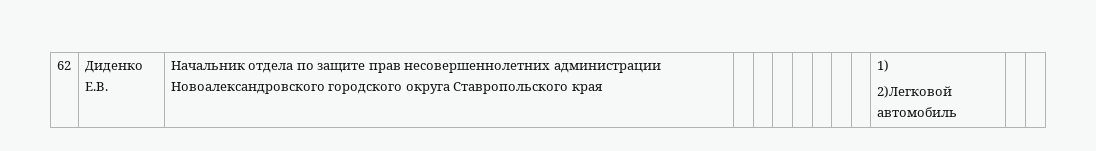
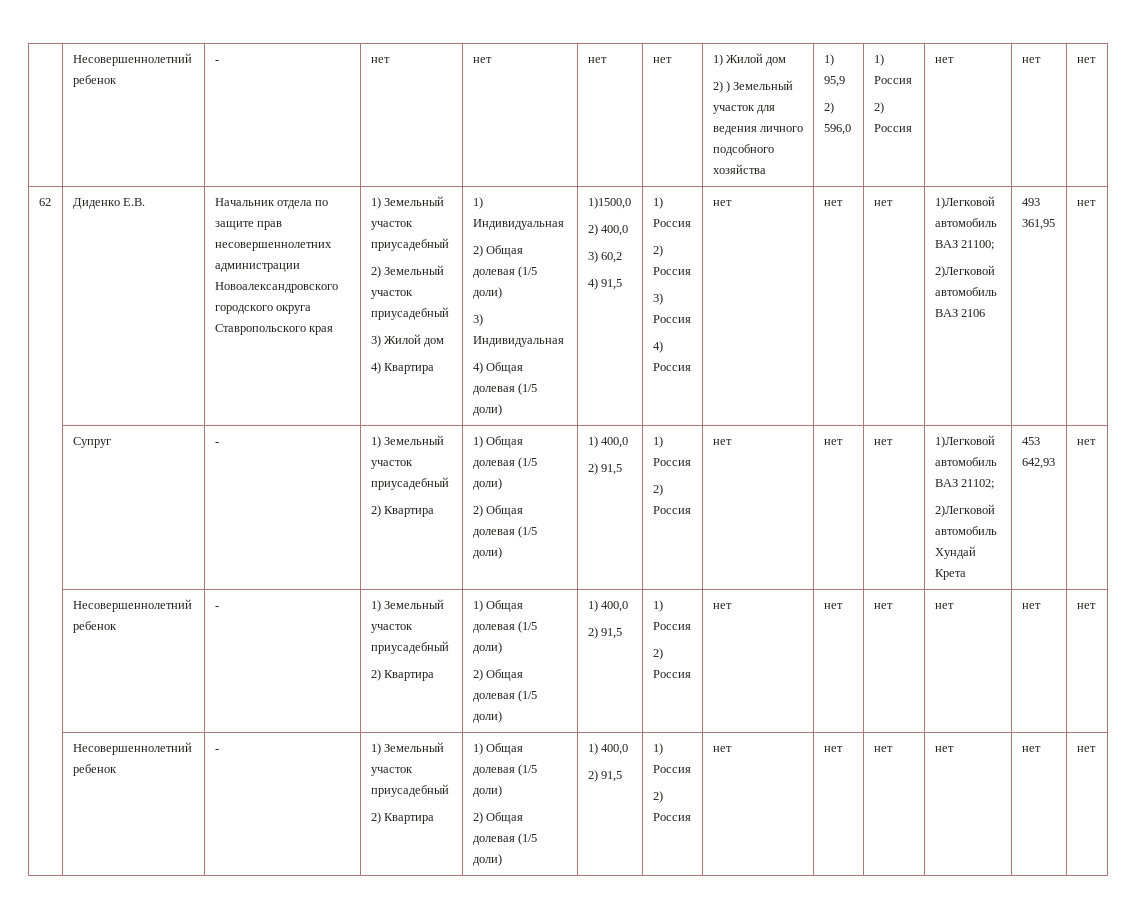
+ | Несовершеннолетний ребенок | - | нет | нет | нет | нет | 1) Жилой дом
+ 2) ) Земельный участок для ведения личного подсобного хозяйства | 1) 95,9
+ 2) 596,0 | 1) Россия
+ 2) Россия | нет | нет | нет
- 62 | Диденко Е.В. | Начальник отдела по защите прав несовершеннолетних администрации Новоалександровского городского округа Ставропольского края | | | | | | | | 1)
- 2)Легковой автомобиль | |
+ 62 | Диденко Е.В. | Начальник отдела по защите прав несовершеннолетних администрации Новоалександровского городского округа Ставропольского края | 1) Земельный участок приусадебный
+ 2) Земельный участок приусадебный
+ 3) Жилой дом
+ 4) Квартира | 1) Индивидуальная
+ 2) Общая долевая (1/5 доли)
+ 3) Индивидуальная
+ 4) Общая долевая (1/5 доли) | 1)1500,0
+ 2) 400,0
+ 3) 60,2
+ 4) 91,5 | 1) Россия
+ 2) Россия
+ 3) Россия
+ 4) Россия | нет | нет | нет | 1)Легковой автомобиль ВАЗ 21100;
+ 2)Легковой автомобиль ВАЗ 2106 | 493 361,95 | нет
+ | Супруг | - | 1) Земельный участок приусадебный
+ 2) Квартира | 1) Общая долевая (1/5 доли)
+ 2) Общая долевая (1/5 доли) | 1) 400,0
+ 2) 91,5 | 1) Россия
+ 2) Россия | нет | нет | нет | 1)Легковой автомобиль ВАЗ 21102;
+ 2)Легковой автомобиль Хундай Крета | 453 642,93 | нет
+ | Несовершеннолетний ребенок | - | 1) Земельный участок приусадебный
+ 2) Квартира | 1) Общая долевая (1/5 доли)
+ 2) Общая долевая (1/5 доли) | 1) 400,0
+ 2) 91,5 | 1) Россия
+ 2) Россия | нет | нет | нет | нет | нет | нет
+ | Несовершеннолетний ребенок | - | 1) Земельный участок приусадебный
+ 2) Квартира | 1) Общая долевая (1/5 доли)
+ 2) Общая долевая (1/5 доли) | 1) 400,0
+ 2) 91,5 | 1) Россия
+ 2) Россия | нет | нет | нет | нет | нет | нет

